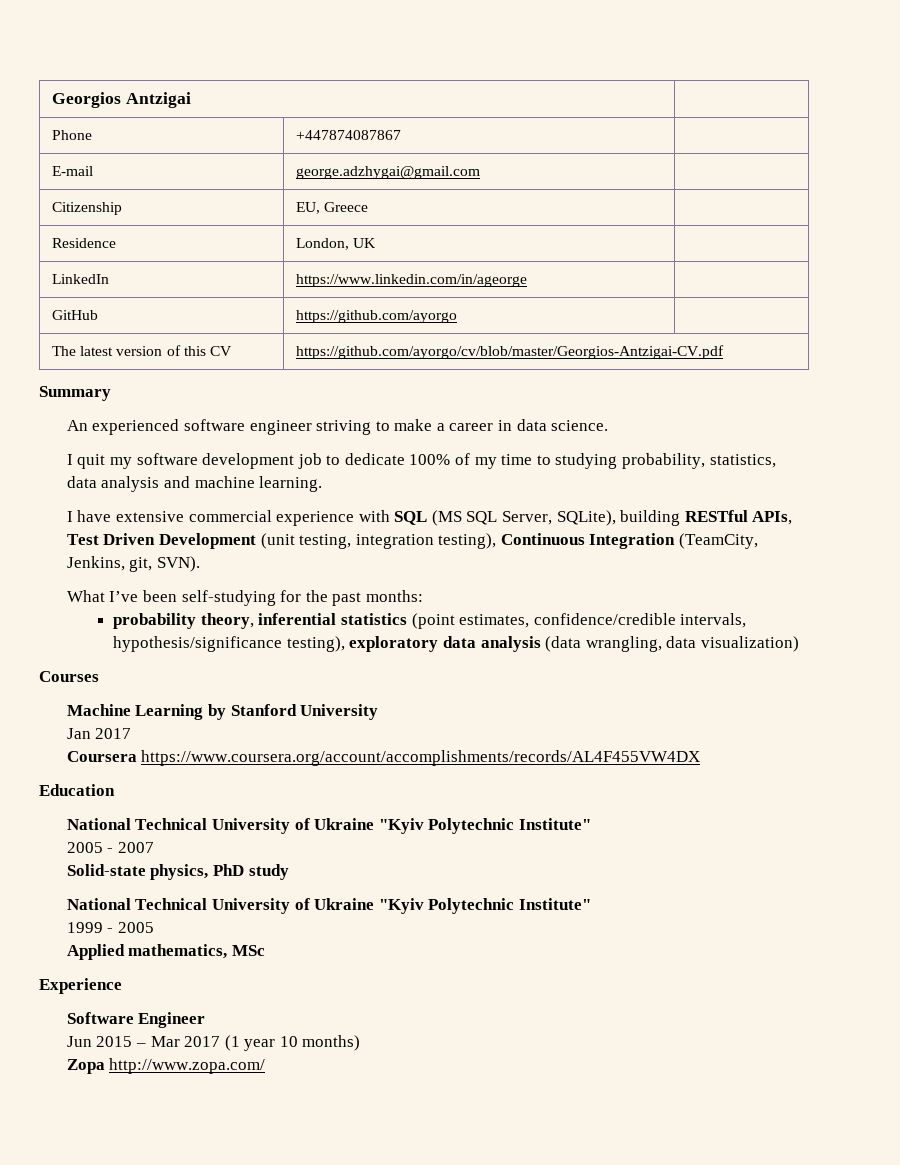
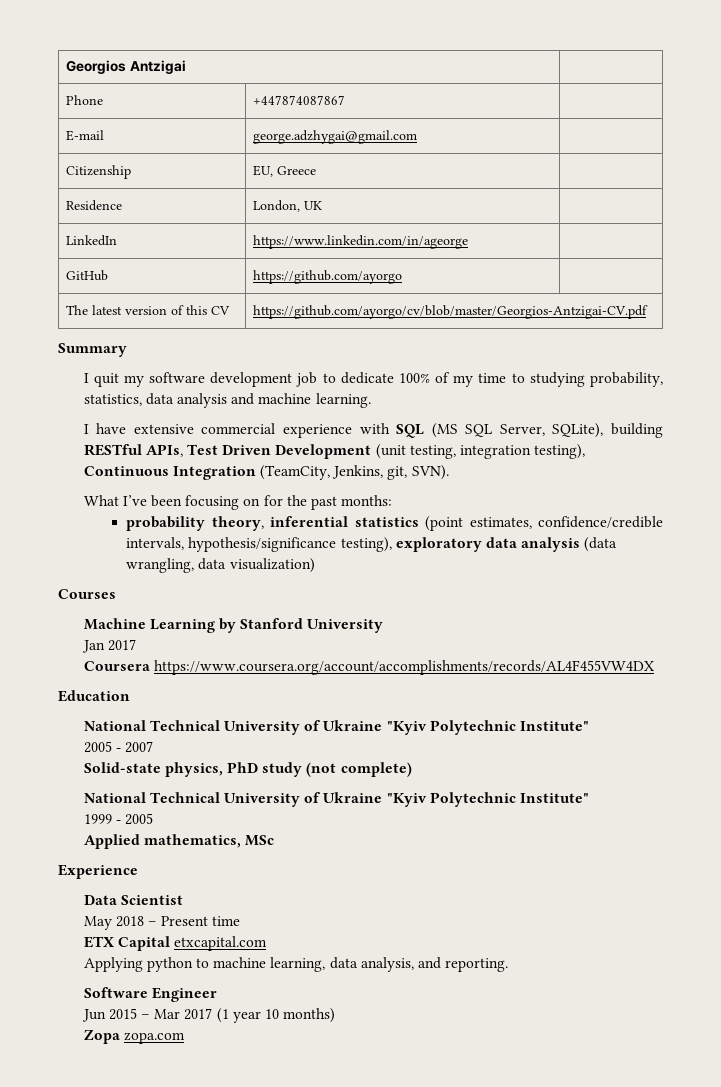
- An experienced software engineer striving to make a career in data science.
- What I’ve been self-studying for the past months:
+ What I’ve been focusing on for the past months:
- Solid-state physics, PhD study
+ Solid-state physics, PhD study (not complete)
+ Data Scientist
+ May 2018 – Present time
+ ETX Capital etxcapital.com
+ Applying python to machine learning, data analysis, and reporting.
- Zopa http://www.zopa.com/
+ Zopa zopa.com

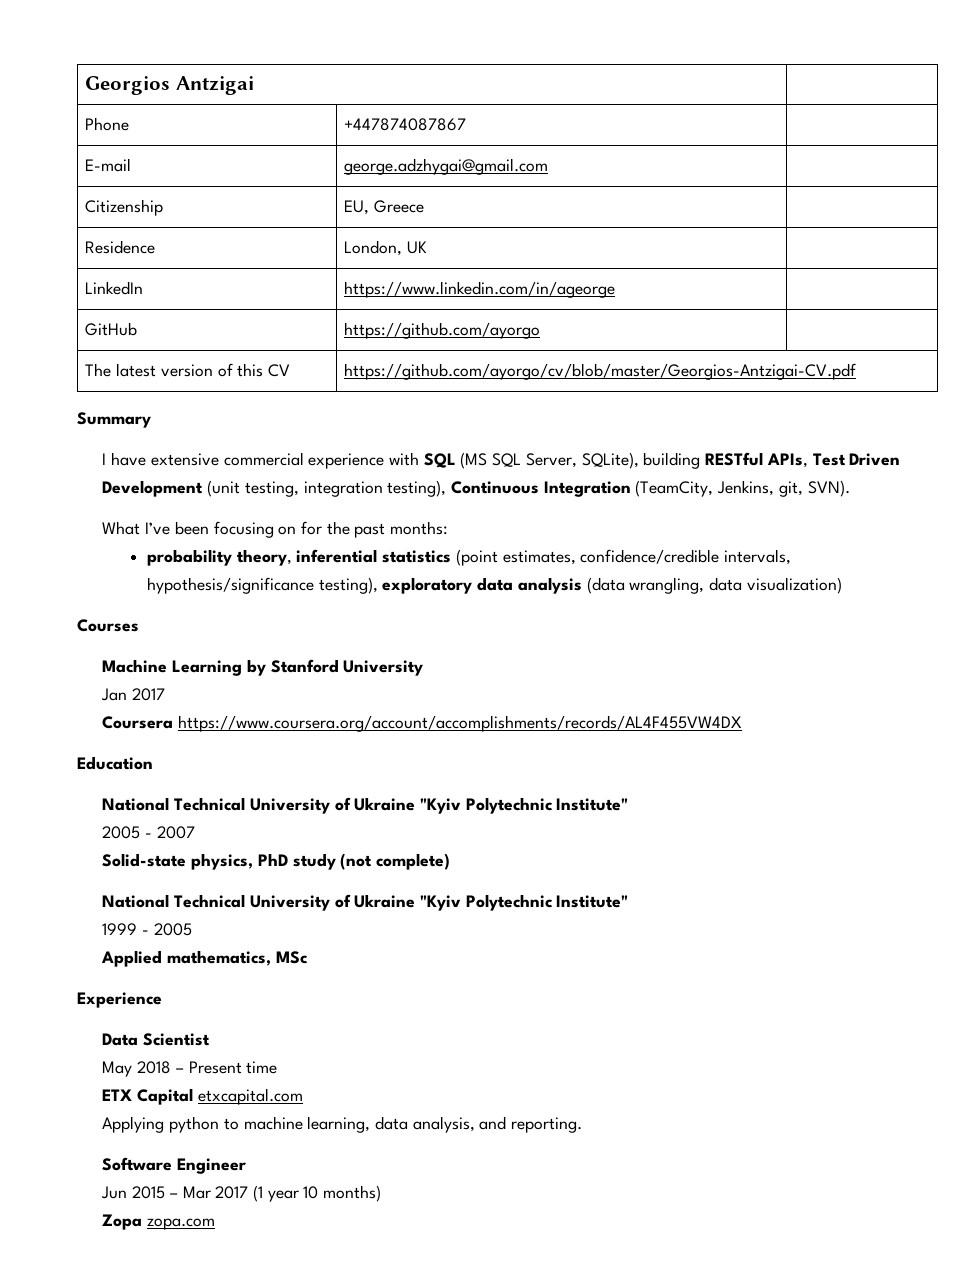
- I quit my software development job to dedicate 100% of my time to studying probability, statistics, data analysis and machine learning.

